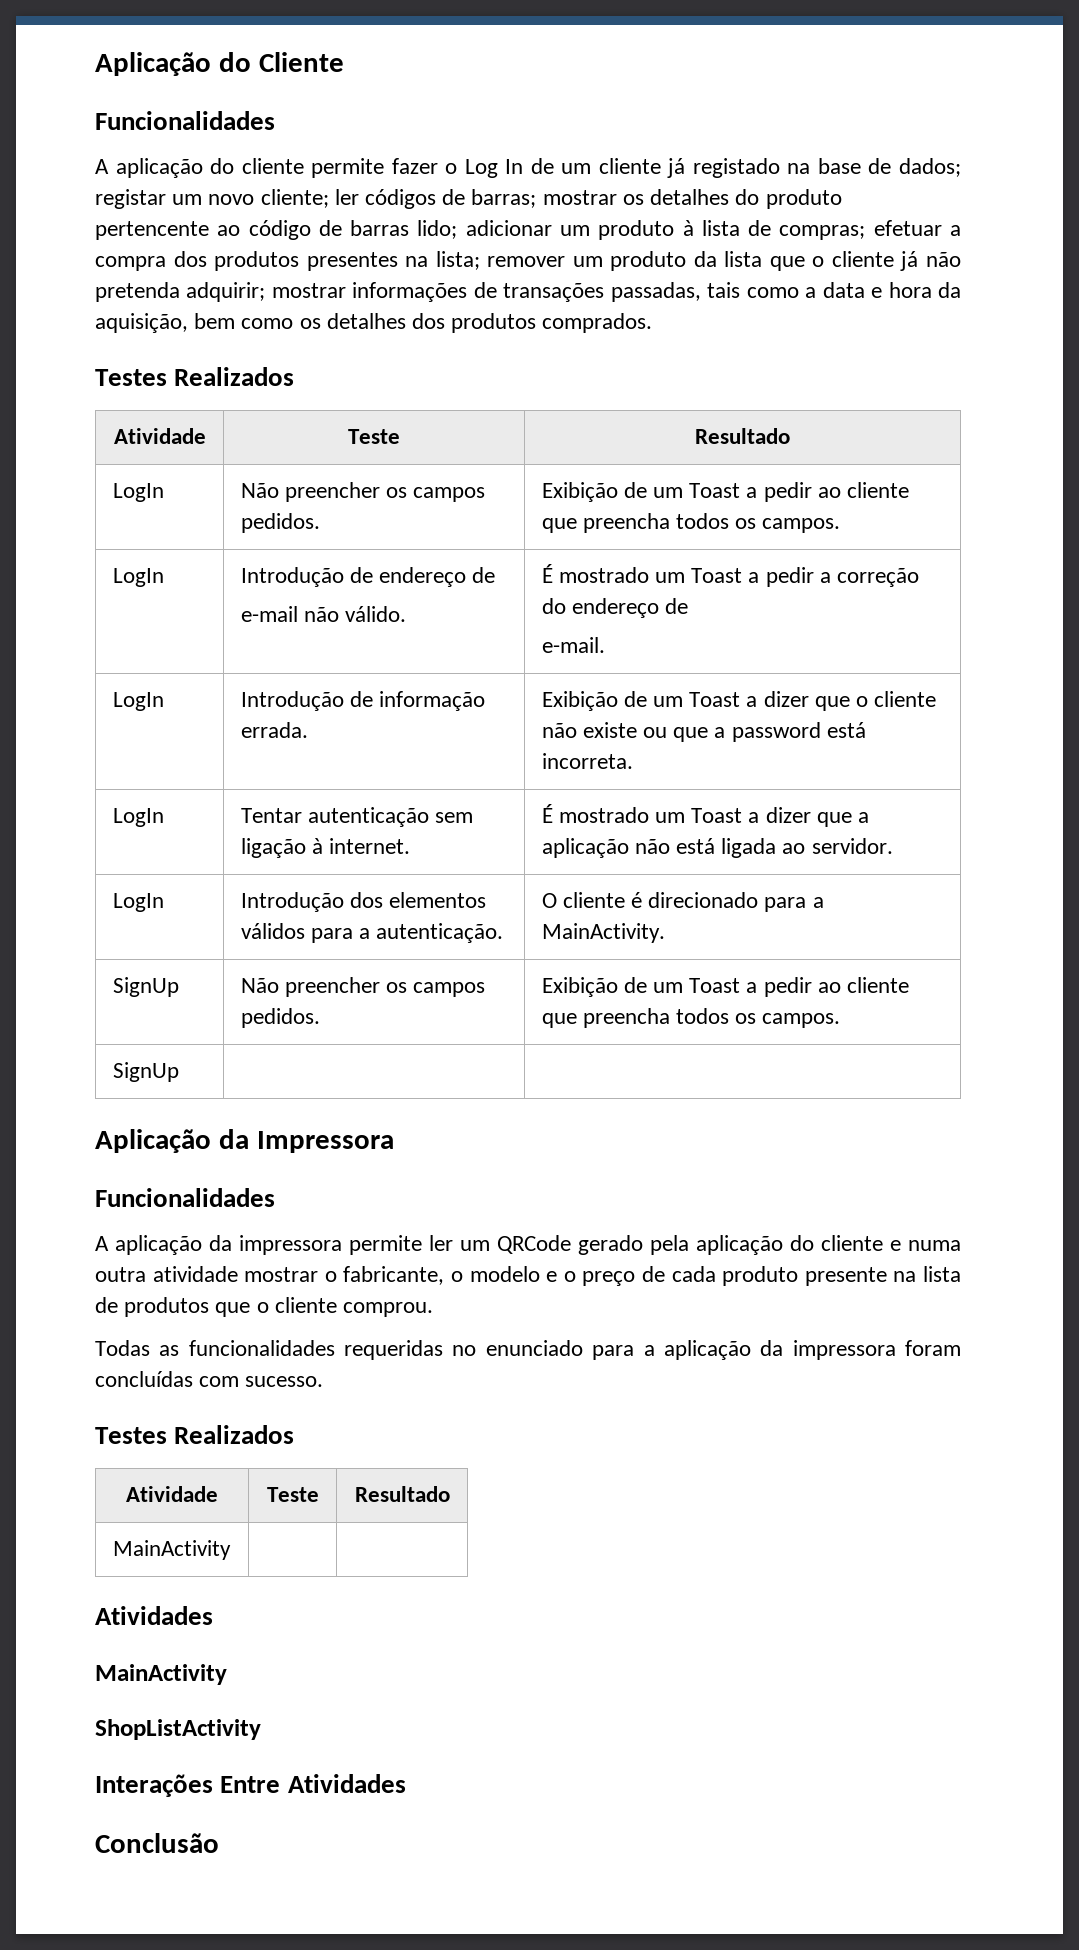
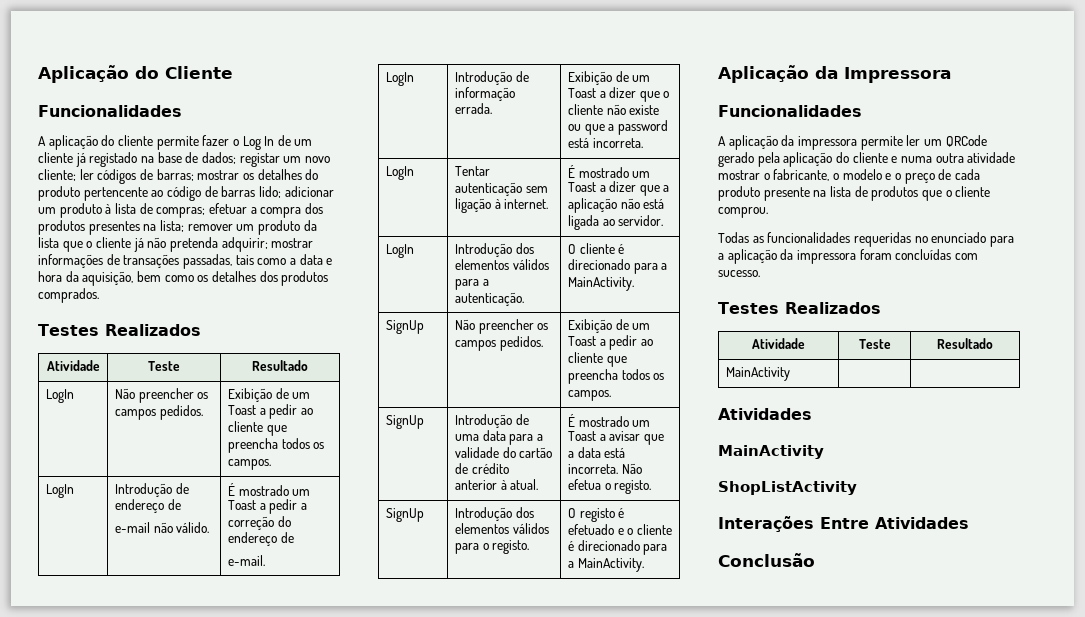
- SignUp | |
+ SignUp | Introdução de uma data para a validade do cartão de crédito anterior à atual. | É mostrado um Toast a avisar que a data está incorreta. Não efetua o registo.
+ SignUp | Introdução dos elementos válidos para o registo. | O registo é efetuado e o cliente é direcionado para a MainActivity.

